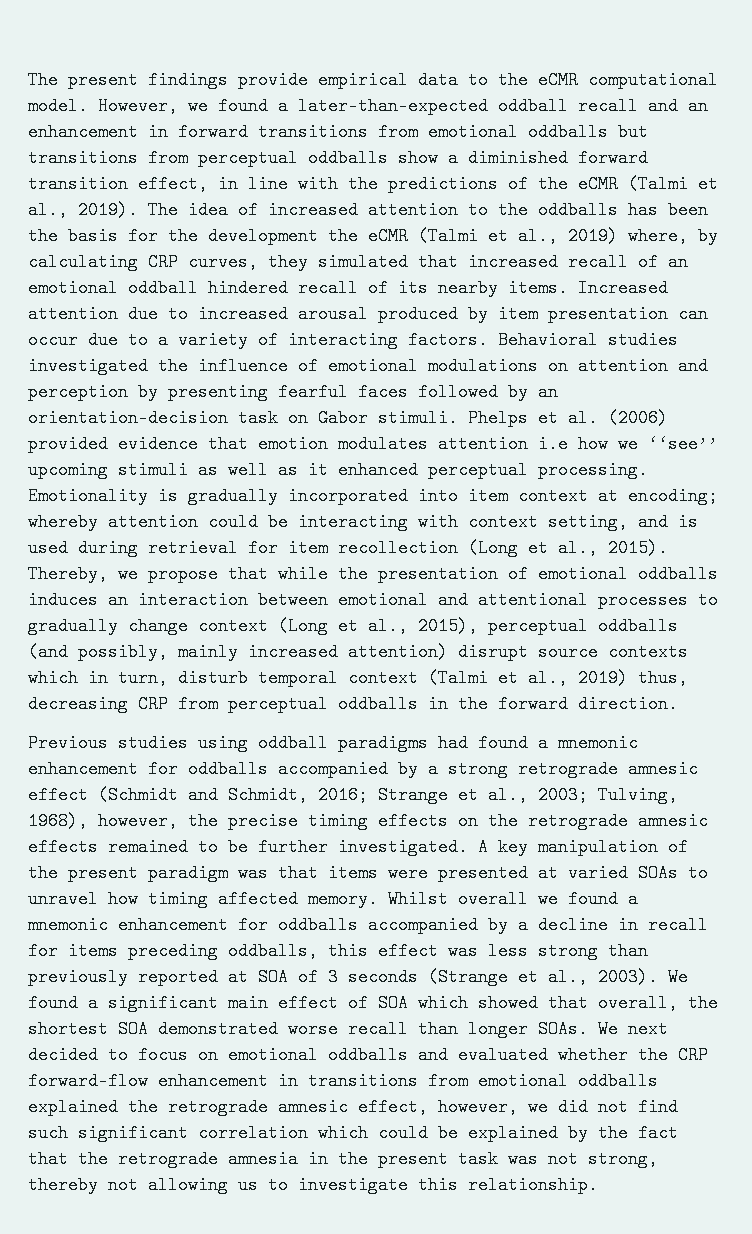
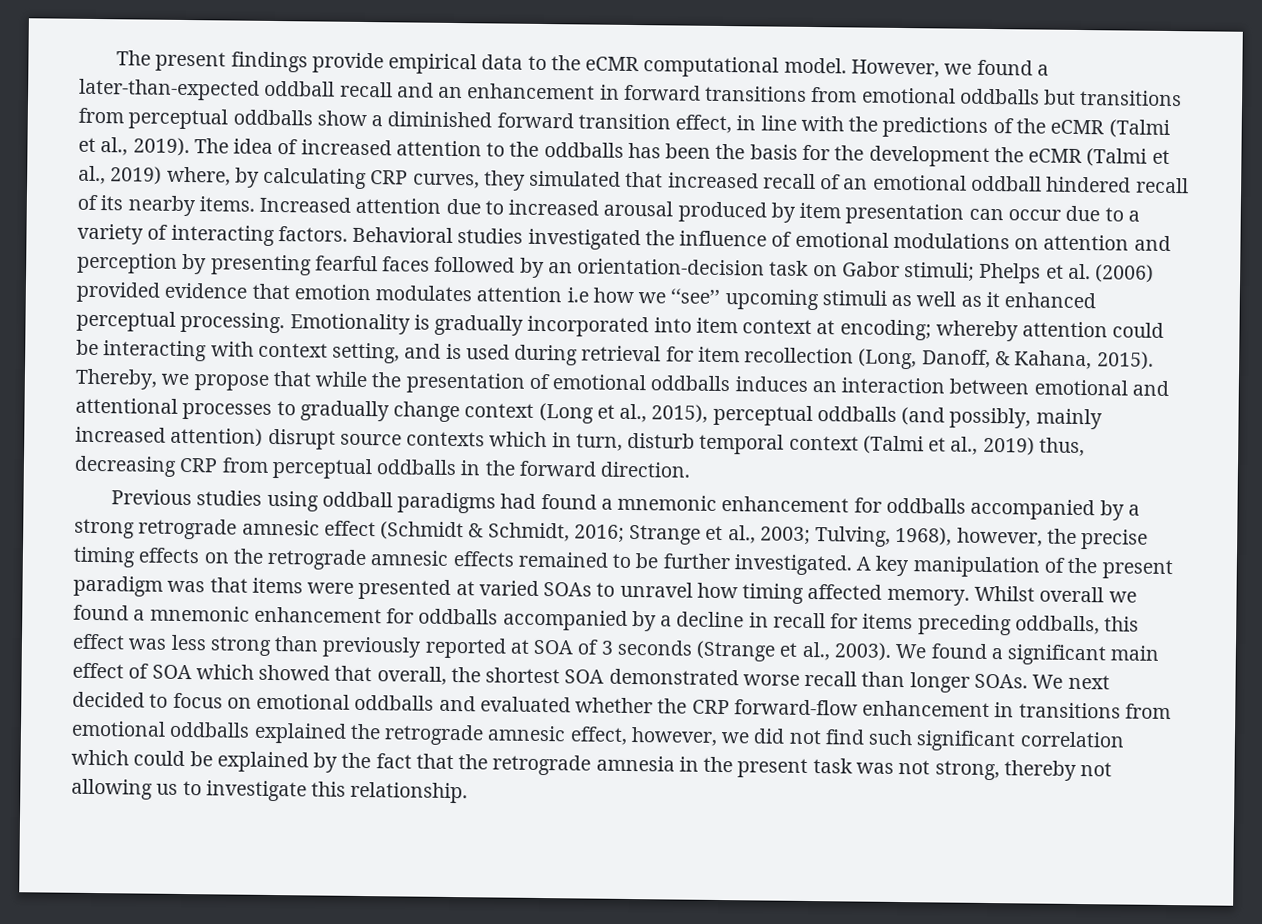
- Behavioral studies investigated the influence of emotional modulations on attention and perception by presenting fearful faces followed by an orientation-decision task on Gabor stimuli. Phelps et al. (2006) provided evidence that emotion modulates attention i.e how we ‘‘see’’ upcoming stimuli as well as it enhanced perceptual processing.
+ Behavioral studies investigated the influence of emotional modulations on attention and perception by presenting fearful faces followed by an orientation-decision task on Gabor stimuli; Phelps et al. (2006) provided evidence that emotion modulates attention i.e how we ‘‘see’’ upcoming stimuli as well as it enhanced perceptual processing.
- Emotionality is gradually incorporated into item context at encoding; whereby attention could be interacting with context setting, and is used during retrieval for item recollection (Long et al., 2015).
+ Emotionality is gradually incorporated into item context at encoding; whereby attention could be interacting with context setting, and is used during retrieval for item recollection (Long, Danoff, & Kahana, 2015).
- Previous studies using oddball paradigms had found a mnemonic enhancement for oddballs accompanied by a strong retrograde amnesic effect (Schmidt and Schmidt, 2016; Strange et al., 2003; Tulving, 1968), however, the precise timing effects on the retrograde amnesic effects remained to be further investigated.
+ Previous studies using oddball paradigms had found a mnemonic enhancement for oddballs accompanied by a strong retrograde amnesic effect (Schmidt & Schmidt, 2016; Strange et al., 2003; Tulving, 1968), however, the precise timing effects on the retrograde amnesic effects remained to be further investigated.

